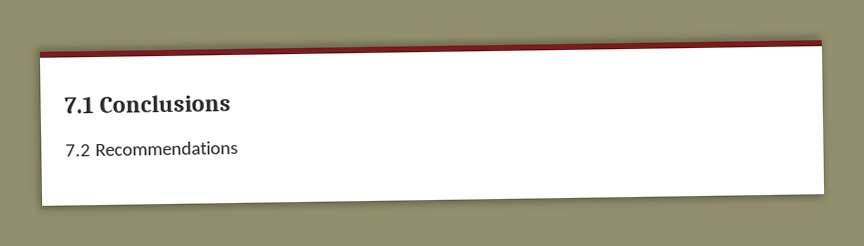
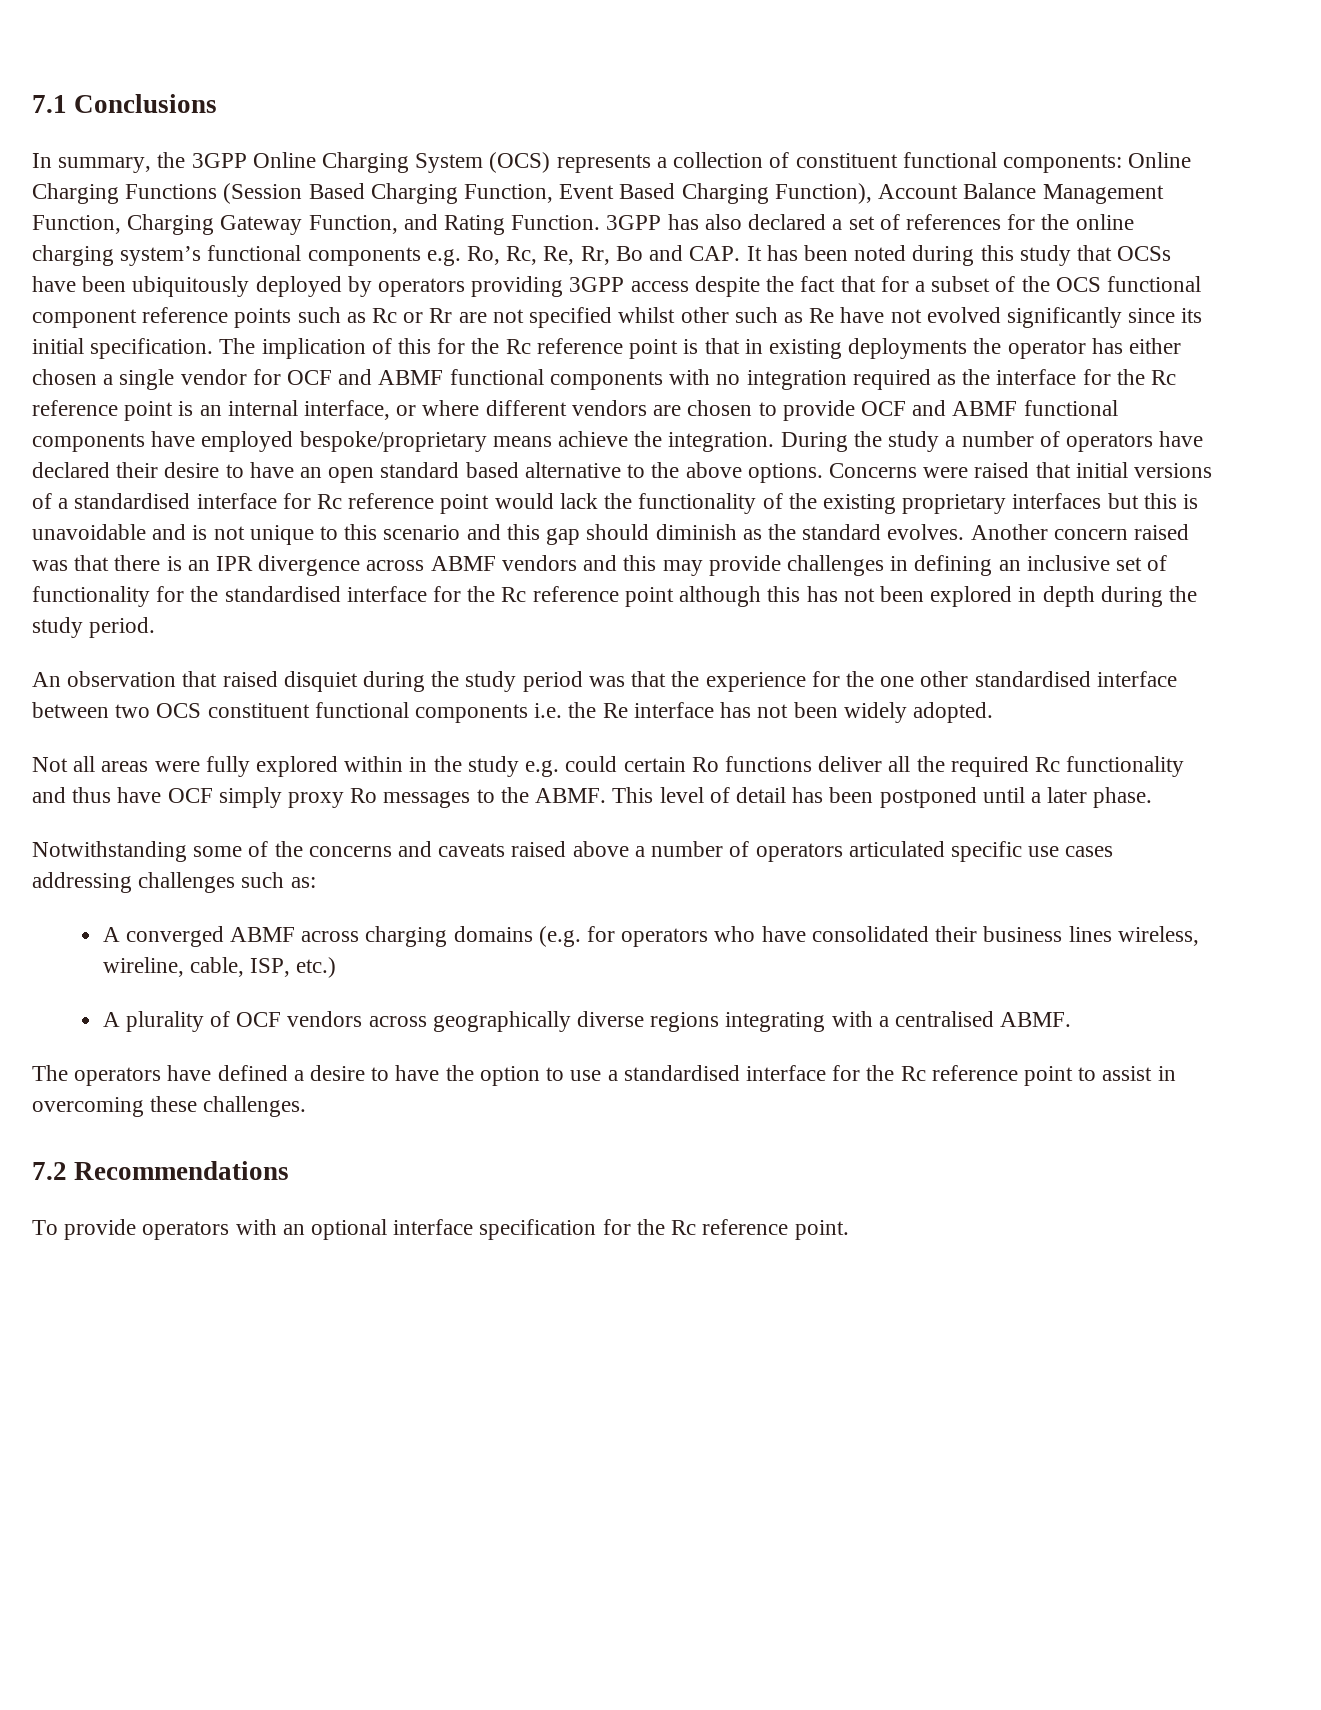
+ In summary, the 3GPP Online Charging System (OCS) represents a collection of constituent functional components: Online Charging Functions (Session Based Charging Function, Event Based Charging Function), Account Balance Management Function, Charging Gateway Function, and Rating Function. 3GPP has also declared a set of references for the online charging system’s functional components e.g. Ro, Rc, Re, Rr, Bo and CAP. It has been noted during this study that OCSs have been ubiquitously deployed by operators providing 3GPP access despite the fact that for a subset of the OCS functional component reference points such as Rc or Rr are not specified whilst other such as Re have not evolved significantly since its initial specification. The implication of this for the Rc reference point is that in existing deployments the operator has either chosen a single vendor for OCF and ABMF functional components with no integration required as the interface for the Rc reference point is an internal interface, or where different vendors are chosen to provide OCF and ABMF functional components have employed bespoke/proprietary means achieve the integration. During the study a number of operators have declared their desire to have an open standard based alternative to the above options. Concerns were raised that initial versions of a standardised interface for Rc reference point would lack the functionality of the existing proprietary interfaces but this is unavoidable and is not unique to this scenario and this gap should diminish as the standard evolves. Another concern raised was that there is an IPR divergence across ABMF vendors and this may provide challenges in defining an inclusive set of functionality for the standardised interface for the Rc reference point although this has not been explored in depth during the study period.
+ An observation that raised disquiet during the study period was that the experience for the one other standardised interface between two OCS constituent functional components i.e. the Re interface has not been widely adopted.
+ Not all areas were fully explored within in the study e.g. could certain Ro functions deliver all the required Rc functionality and thus have OCF simply proxy Ro messages to the ABMF. This level of detail has been postponed until a later phase.
+ Notwithstanding some of the concerns and caveats raised above a number of operators articulated specific use cases addressing challenges such as:
+ A converged ABMF across charging domains (e.g. for operators who have consolidated their business lines wireless, wireline, cable, ISP, etc.)
+ A plurality of OCF vendors across geographically diverse regions integrating with a centralised ABMF.
+ The operators have defined a desire to have the option to use a standardised interface for the Rc reference point to assist in overcoming these challenges.
  7.2 Recommendations
+ To provide operators with an optional interface specification for the Rc reference point.

